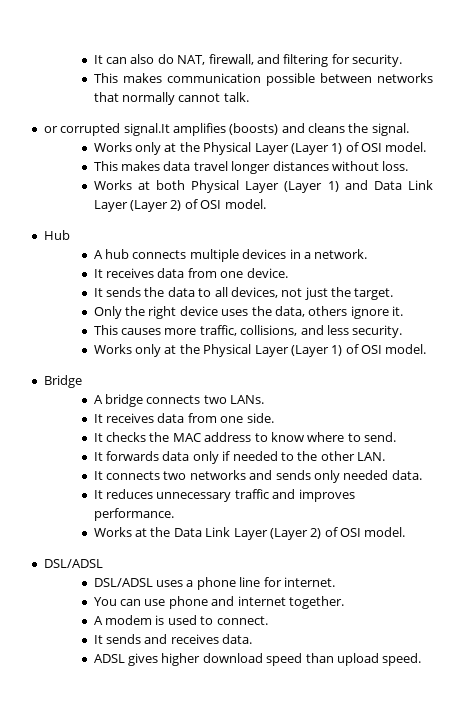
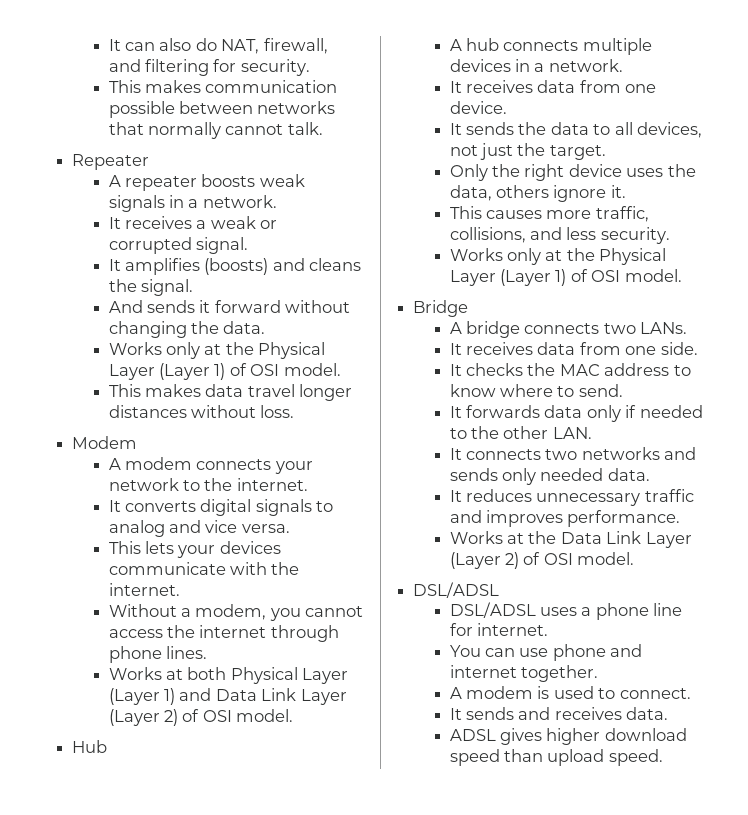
- or corrupted signal.It amplifies (boosts) and cleans the signal.
+ Repeater
+ A repeater boosts weak signals in a network.
+ It receives a weak or corrupted signal.
+ It amplifies (boosts) and cleans the signal.
+ And sends it forward without changing the data.
+ Modem
+ A modem connects your network to the internet.
+ It converts digital signals to analog and vice versa.
+ This lets your devices communicate with the internet.
+ Without a modem, you cannot access the internet through phone lines.

